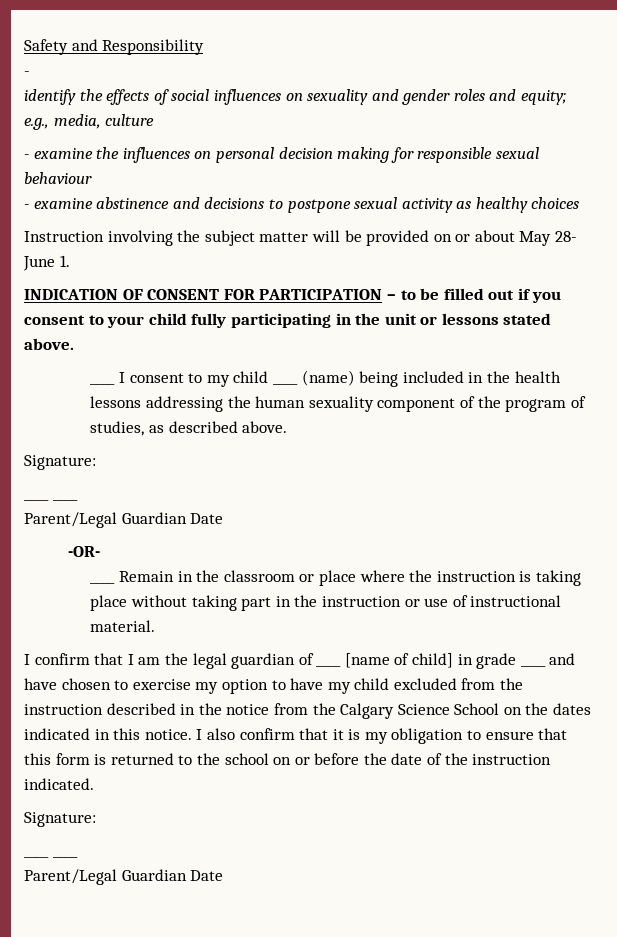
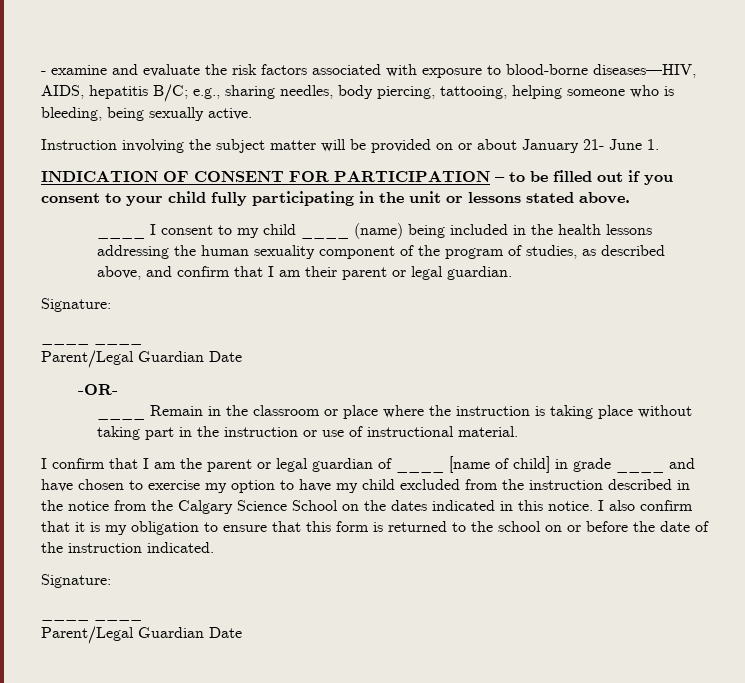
- Safety and Responsibility
- -
- identify the effects of social influences on sexuality and gender roles and equity; e.g., media, culture
- - examine the influences on personal decision making for responsible sexual behaviour
- - examine abstinence and decisions to postpone sexual activity as healthy choices
+ - examine and evaluate the risk factors associated with exposure to blood-borne diseases—HIV, AIDS, hepatitis B/C; e.g., sharing needles, body piercing, tattooing, helping someone who is bleeding, being sexually active.
- Instruction involving the subject matter will be provided on or about May 28- June 1.
+ Instruction involving the subject matter will be provided on or about January 21- June 1.
- ____ I consent to my child ____ (name) being included in the health lessons addressing the human sexuality component of the program of studies, as described above.
+ ____ I consent to my child ____ (name) being included in the health lessons addressing the human sexuality component of the program of studies, as described above, and confirm that I am their parent or legal guardian.
- I confirm that I am the legal guardian of ____ [name of child] in grade ____ and have chosen to exercise my option to have my child excluded from the instruction described in the notice from the Calgary Science School on the dates indicated in this notice.
+ I confirm that I am the parent or legal guardian of ____ [name of child] in grade ____ and have chosen to exercise my option to have my child excluded from the instruction described in the notice from the Calgary Science School on the dates indicated in this notice.

